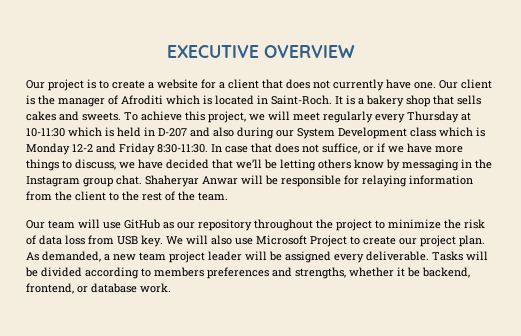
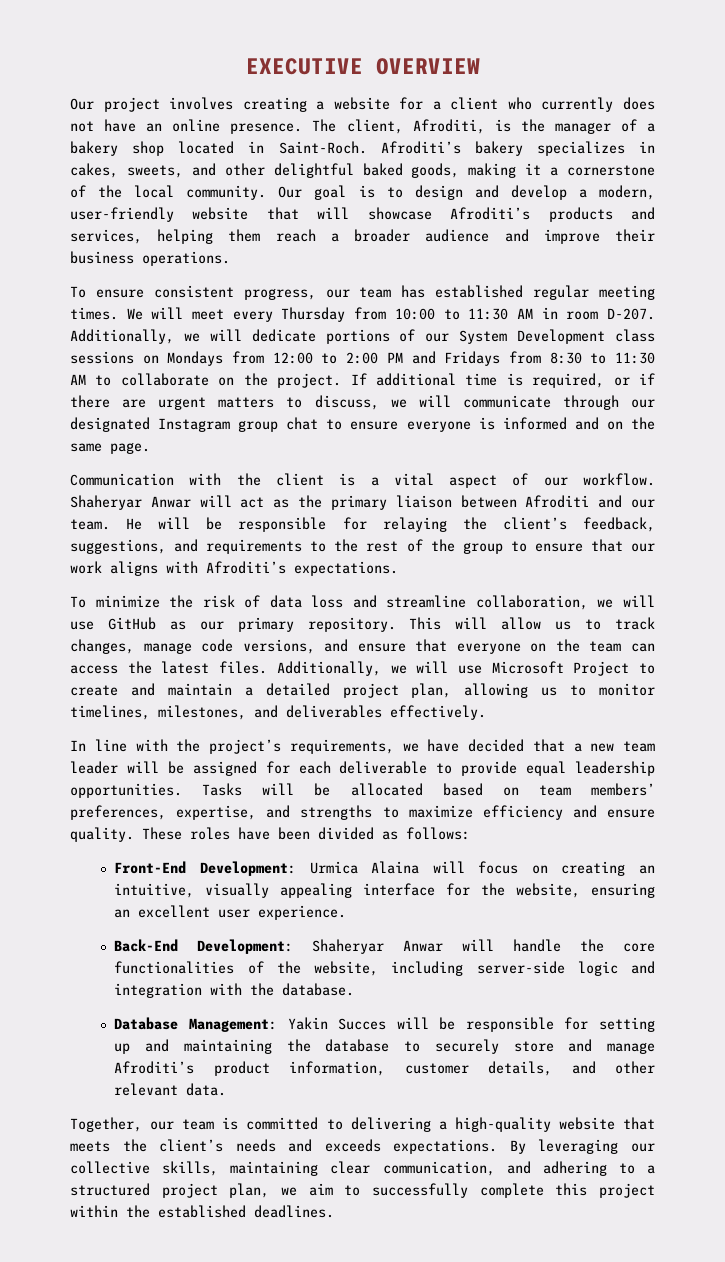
- Our project is to create a website for a client that does not currently have one. Our client is the manager of Afroditi which is located in Saint-Roch. It is a bakery shop that sells cakes and sweets. To achieve this project, we will meet regularly every Thursday at 10-11:30 which is held in D-207 and also during our System Development class which is Monday 12-2 and Friday 8:30-11:30. In case that does not suffice, or if we have more things to discuss, we have decided that we’ll be letting others know by messaging in the Instagram group chat. Shaheryar Anwar will be responsible for relaying information from the client to the rest of the team.
- Our team will use GitHub as our repository throughout the project to minimize the risk of data loss from USB key. We will also use Microsoft Project to create our project plan. As demanded, a new team project leader will be assigned every deliverable. Tasks will be divided according to members preferences and strengths, whether it be backend, frontend, or database work.
+ Our project involves creating a website for a client who currently does not have an online presence. The client, Afroditi, is the manager of a bakery shop located in Saint-Roch. Afroditi’s bakery specializes in cakes, sweets, and other delightful baked goods, making it a cornerstone of the local community. Our goal is to design and develop a modern, user-friendly website that will showcase Afroditi’s products and services, helping them reach a broader audience and improve their business operations.
+ To ensure consistent progress, our team has established regular meeting times. We will meet every Thursday from 10:00 to 11:30 AM in room D-207. Additionally, we will dedicate portions of our System Development class sessions on Mondays from 12:00 to 2:00 PM and Fridays from 8:30 to 11:30 AM to collaborate on the project. If additional time is required, or if there are urgent matters to discuss, we will communicate through our designated Instagram group chat to ensure everyone is informed and on the same page.
+ Communication with the client is a vital aspect of our workflow. Shaheryar Anwar will act as the primary liaison between Afroditi and our team. He will be responsible for relaying the client’s feedback, suggestions, and requirements to the rest of the group to ensure that our work aligns with Afroditi’s expectations.
+ To minimize the risk of data loss and streamline collaboration, we will use GitHub as our primary repository. This will allow us to track changes, manage code versions, and ensure that everyone on the team can access the latest files. Additionally, we will use Microsoft Project to create and maintain a detailed project plan, allowing us to monitor timelines, milestones, and deliverables effectively.
+ In line with the project’s requirements, we have decided that a new team leader will be assigned for each deliverable to provide equal leadership opportunities. Tasks will be allocated based on team members’ preferences, expertise, and strengths to maximize efficiency and ensure quality. These roles have been divided as follows:
+ Front-End Development: Urmica Alaina will focus on creating an intuitive, visually appealing interface for the website, ensuring an excellent user experience.
+ Back-End Development: Shaheryar Anwar will handle the core functionalities of the website, including server-side logic and integration with the database.
+ Database Management: Yakin Succes will be responsible for setting up and maintaining the database to securely store and manage Afroditi’s product information, customer details, and other relevant data.
+ Together, our team is committed to delivering a high-quality website that meets the client’s needs and exceeds expectations. By leveraging our collective skills, maintaining clear communication, and adhering to a structured project plan, we aim to successfully complete this project within the established deadlines.

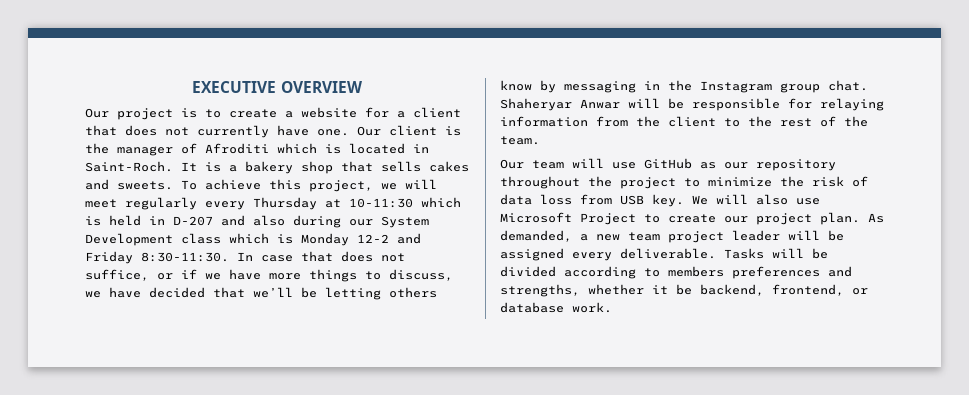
- Our project involves creating a website for a client who currently does not have an online presence. The client, Afroditi, is the manager of a bakery shop located in Saint-Roch. Afroditi’s bakery specializes in cakes, sweets, and other delightful baked goods, making it a cornerstone of the local community. Our goal is to design and develop a modern, user-friendly website that will showcase Afroditi’s products and services, helping them reach a broader audience and improve their business operations.
- To ensure consistent progress, our team has established regular meeting times. We will meet every Thursday from 10:00 to 11:30 AM in room D-207. Additionally, we will dedicate portions of our System Development class sessions on Mondays from 12:00 to 2:00 PM and Fridays from 8:30 to 11:30 AM to collaborate on the project. If additional time is required, or if there are urgent matters to discuss, we will communicate through our designated Instagram group chat to ensure everyone is informed and on the same page.
- Communication with the client is a vital aspect of our workflow. Shaheryar Anwar will act as the primary liaison between Afroditi and our team. He will be responsible for relaying the client’s feedback, suggestions, and requirements to the rest of the group to ensure that our work aligns with Afroditi’s expectations.
- To minimize the risk of data loss and streamline collaboration, we will use GitHub as our primary repository. This will allow us to track changes, manage code versions, and ensure that everyone on the team can access the latest files. Additionally, we will use Microsoft Project to create and maintain a detailed project plan, allowing us to monitor timelines, milestones, and deliverables effectively.
- In line with the project’s requirements, we have decided that a new team leader will be assigned for each deliverable to provide equal leadership opportunities. Tasks will be allocated based on team members’ preferences, expertise, and strengths to maximize efficiency and ensure quality. These roles have been divided as follows:
- Front-End Development: Urmica Alaina will focus on creating an intuitive, visually appealing interface for the website, ensuring an excellent user experience.
- Back-End Development: Shaheryar Anwar will handle the core functionalities of the website, including server-side logic and integration with the database.
- Database Management: Yakin Succes will be responsible for setting up and maintaining the database to securely store and manage Afroditi’s product information, customer details, and other relevant data.
- Together, our team is committed to delivering a high-quality website that meets the client’s needs and exceeds expectations. By leveraging our collective skills, maintaining clear communication, and adhering to a structured project plan, we aim to successfully complete this project within the established deadlines.
+ Our project is to create a website for a client that does not currently have one. Our client is the manager of Afroditi which is located in Saint-Roch. It is a bakery shop that sells cakes and sweets. To achieve this project, we will meet regularly every Thursday at 10-11:30 which is held in D-207 and also during our System Development class which is Monday 12-2 and Friday 8:30-11:30. In case that does not suffice, or if we have more things to discuss, we have decided that we’ll be letting others know by messaging in the Instagram group chat. Shaheryar Anwar will be responsible for relaying information from the client to the rest of the team.
+ Our team will use GitHub as our repository throughout the project to minimize the risk of data loss from USB key. We will also use Microsoft Project to create our project plan. As demanded, a new team project leader will be assigned every deliverable. Tasks will be divided according to members preferences and strengths, whether it be backend, frontend, or database work.

